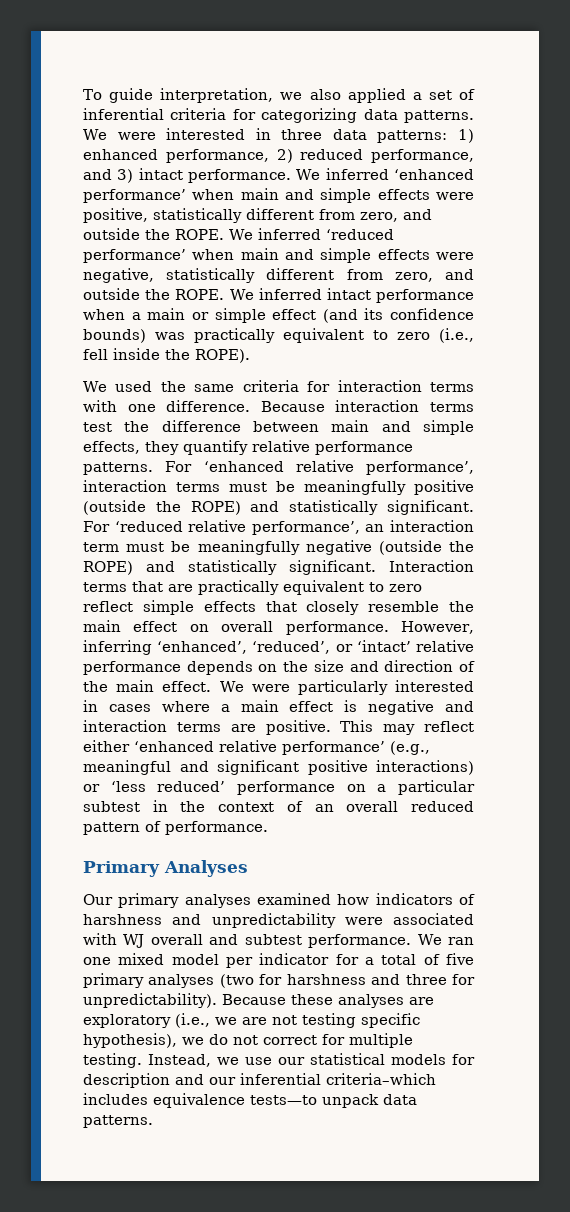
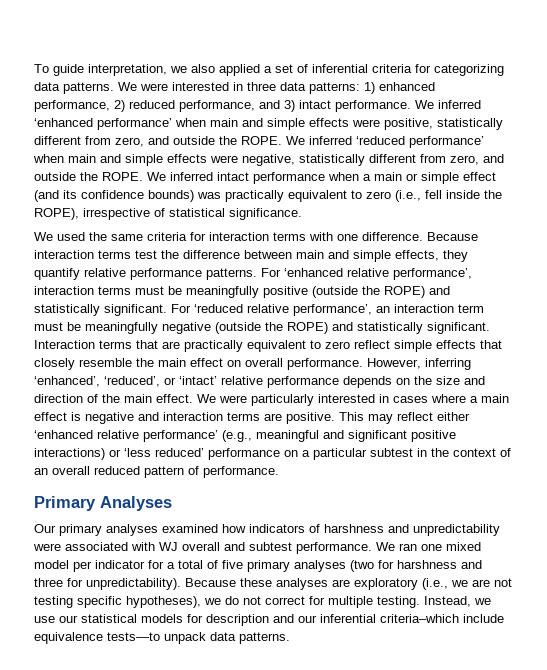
- We inferred intact performance when a main or simple effect (and its confidence bounds) was practically equivalent to zero (i.e., fell inside the ROPE).
+ We inferred intact performance when a main or simple effect (and its confidence bounds) was practically equivalent to zero (i.e., fell inside the ROPE), irrespective of statistical significance.
- Because these analyses are exploratory (i.e., we are not testing specific hypothesis), we do not correct for multiple testing.
+ Because these analyses are exploratory (i.e., we are not testing specific hypotheses), we do not correct for multiple testing.
- Instead, we use our statistical models for description and our inferential criteria–which includes equivalence tests—to unpack data patterns.
+ Instead, we use our statistical models for description and our inferential criteria–which include equivalence tests—to unpack data patterns.

